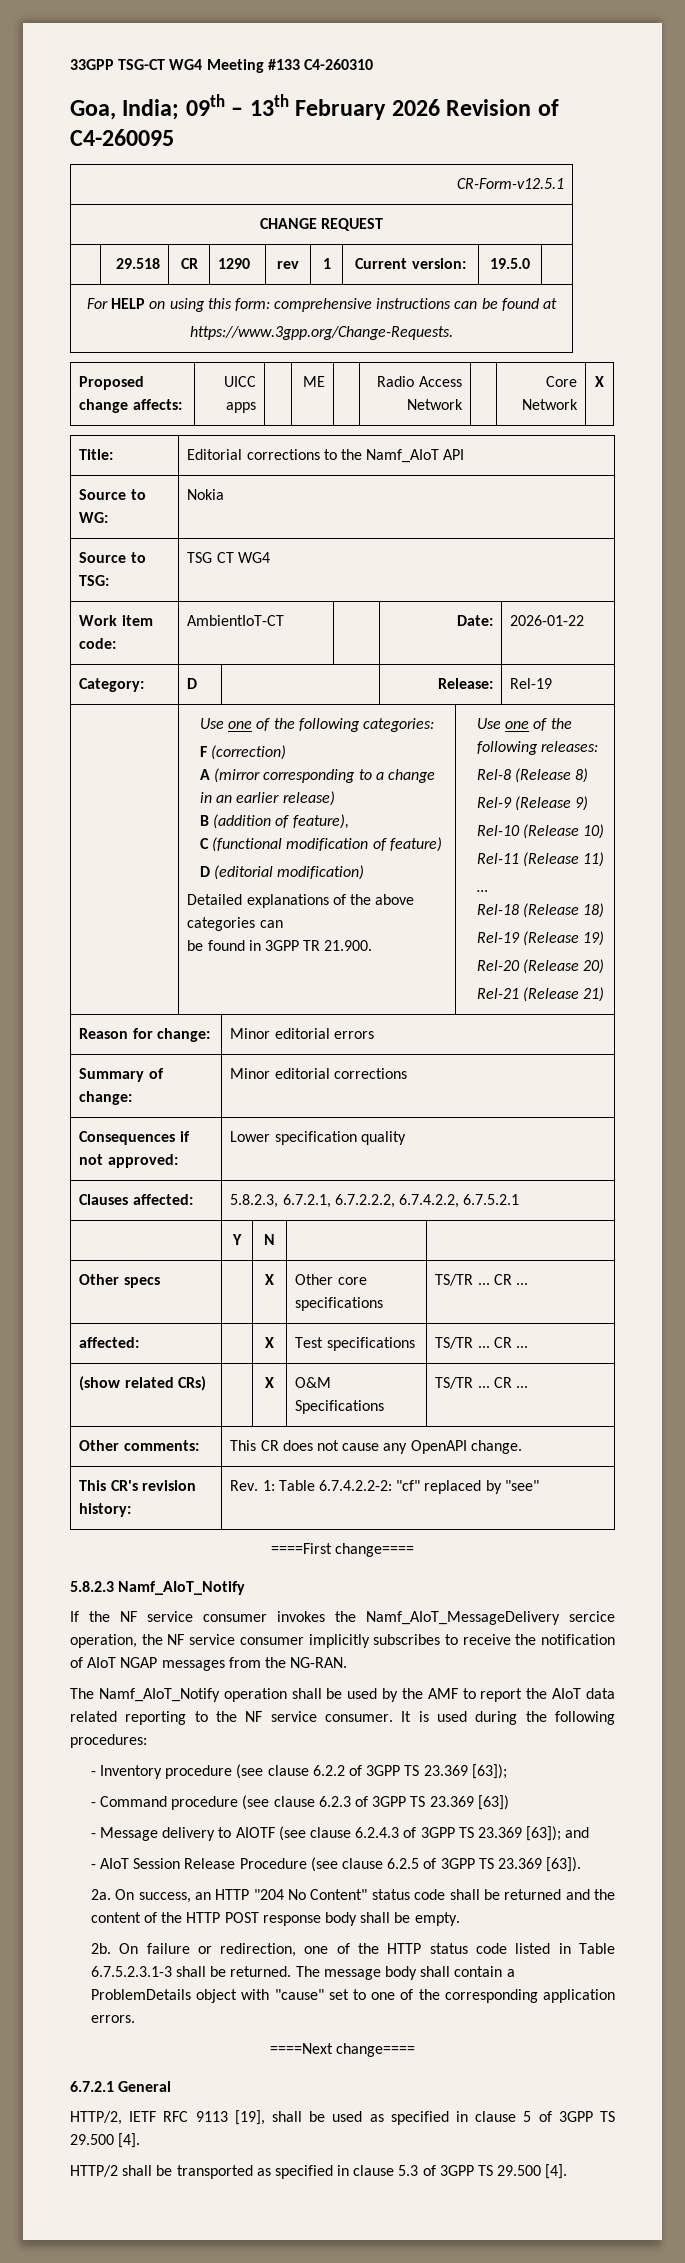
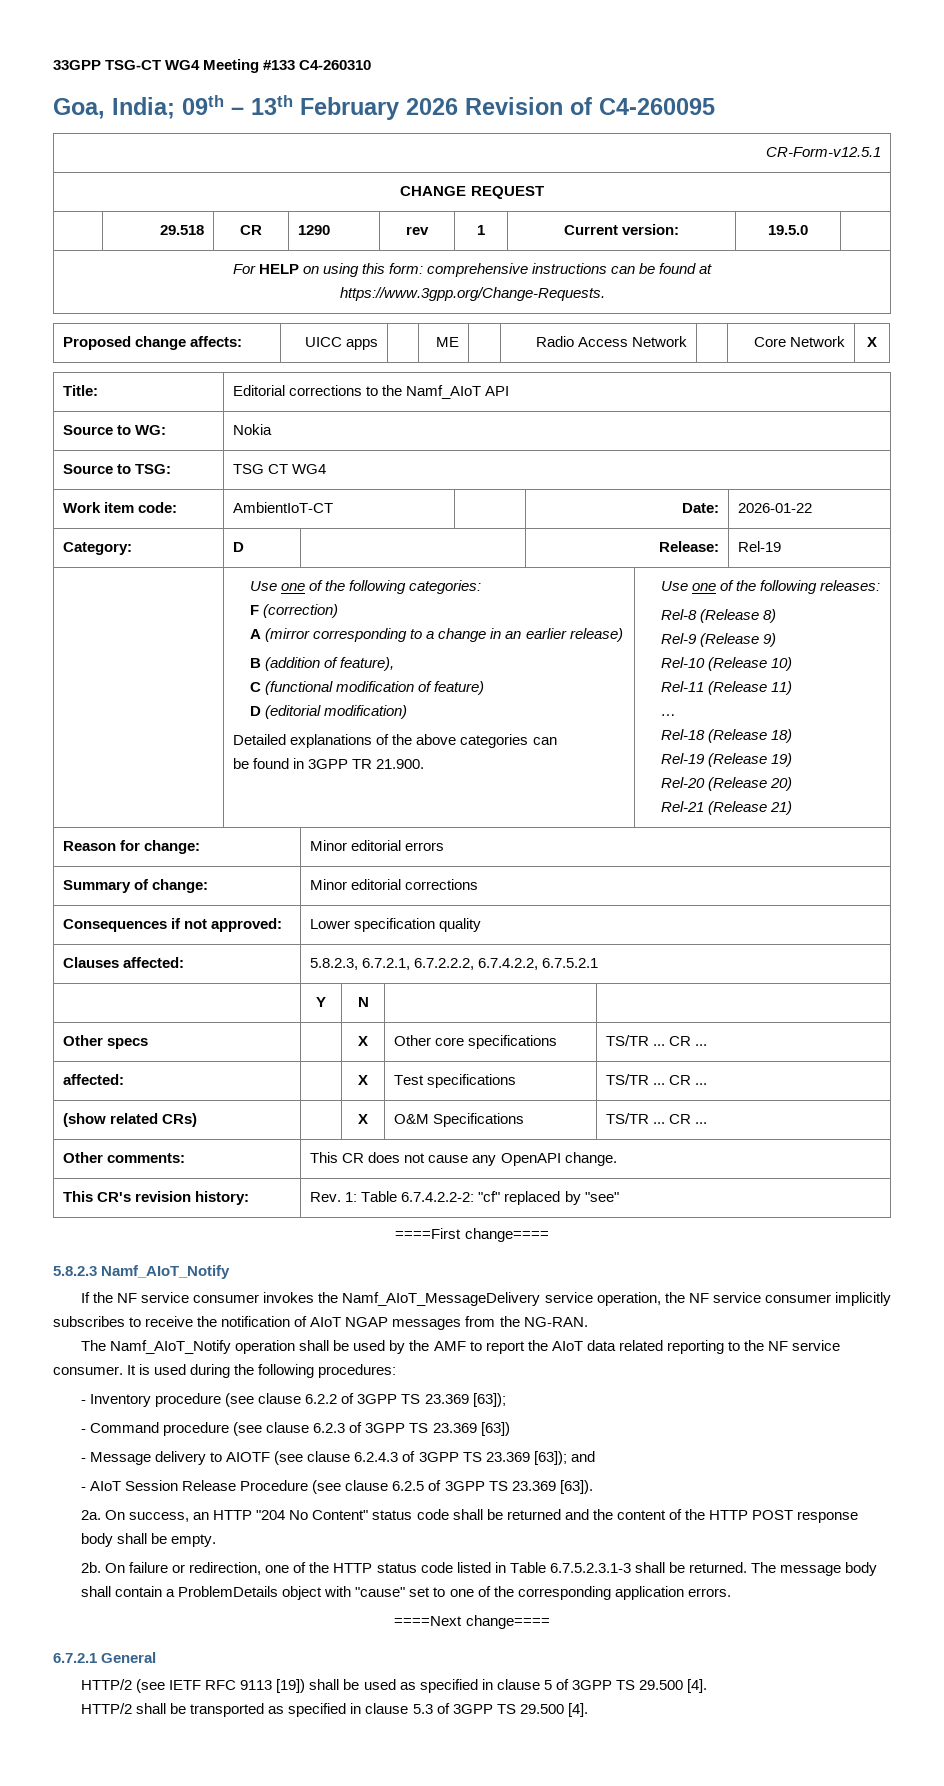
- If the NF service consumer invokes the Namf_AIoT_MessageDelivery sercice operation, the NF service consumer implicitly subscribes to receive the notification of AIoT NGAP messages from the NG-RAN.
+ If the NF service consumer invokes the Namf_AIoT_MessageDelivery service operation, the NF service consumer implicitly subscribes to receive the notification of AIoT NGAP messages from the NG-RAN.
- HTTP/2, IETF RFC 9113 [19], shall be used as specified in clause 5 of 3GPP TS 29.500 [4].
+ HTTP/2 (see IETF RFC 9113 [19]) shall be used as specified in clause 5 of 3GPP TS 29.500 [4].

